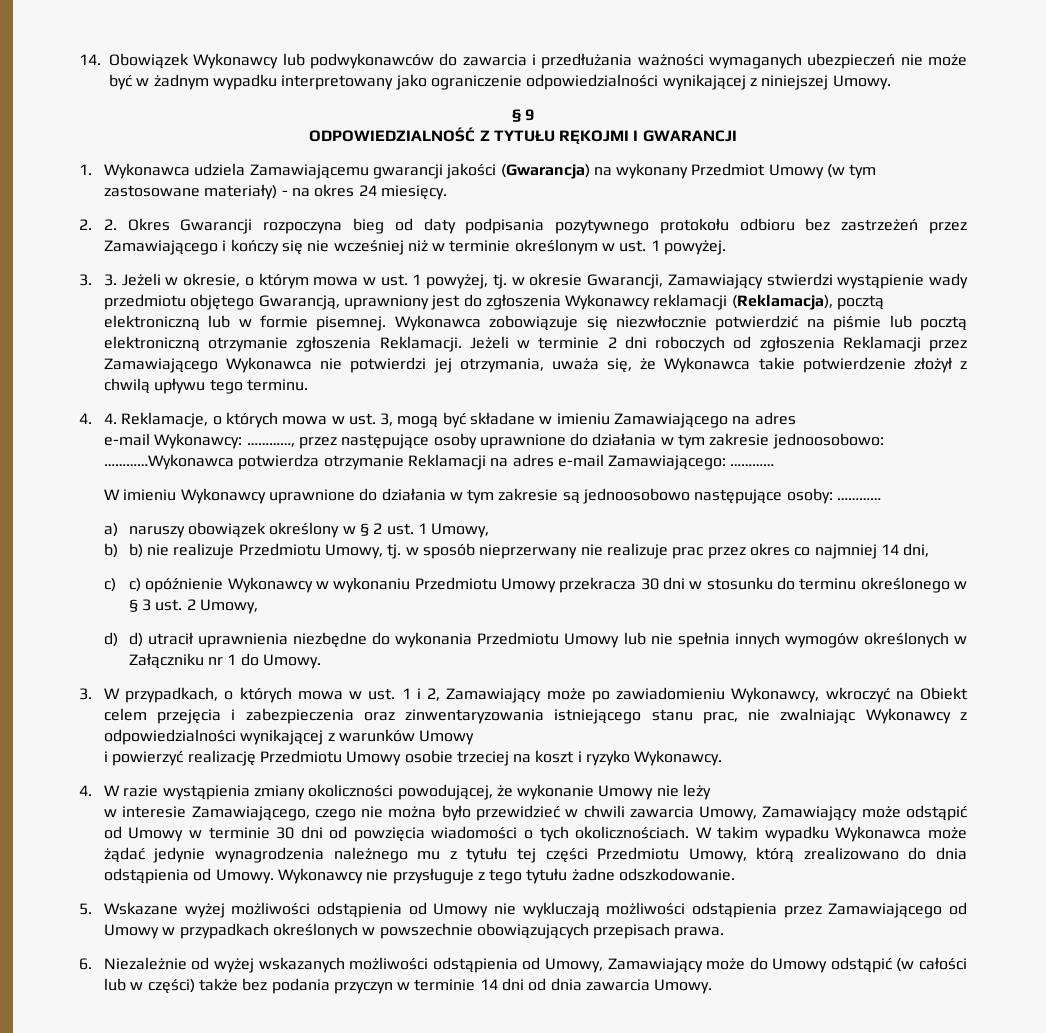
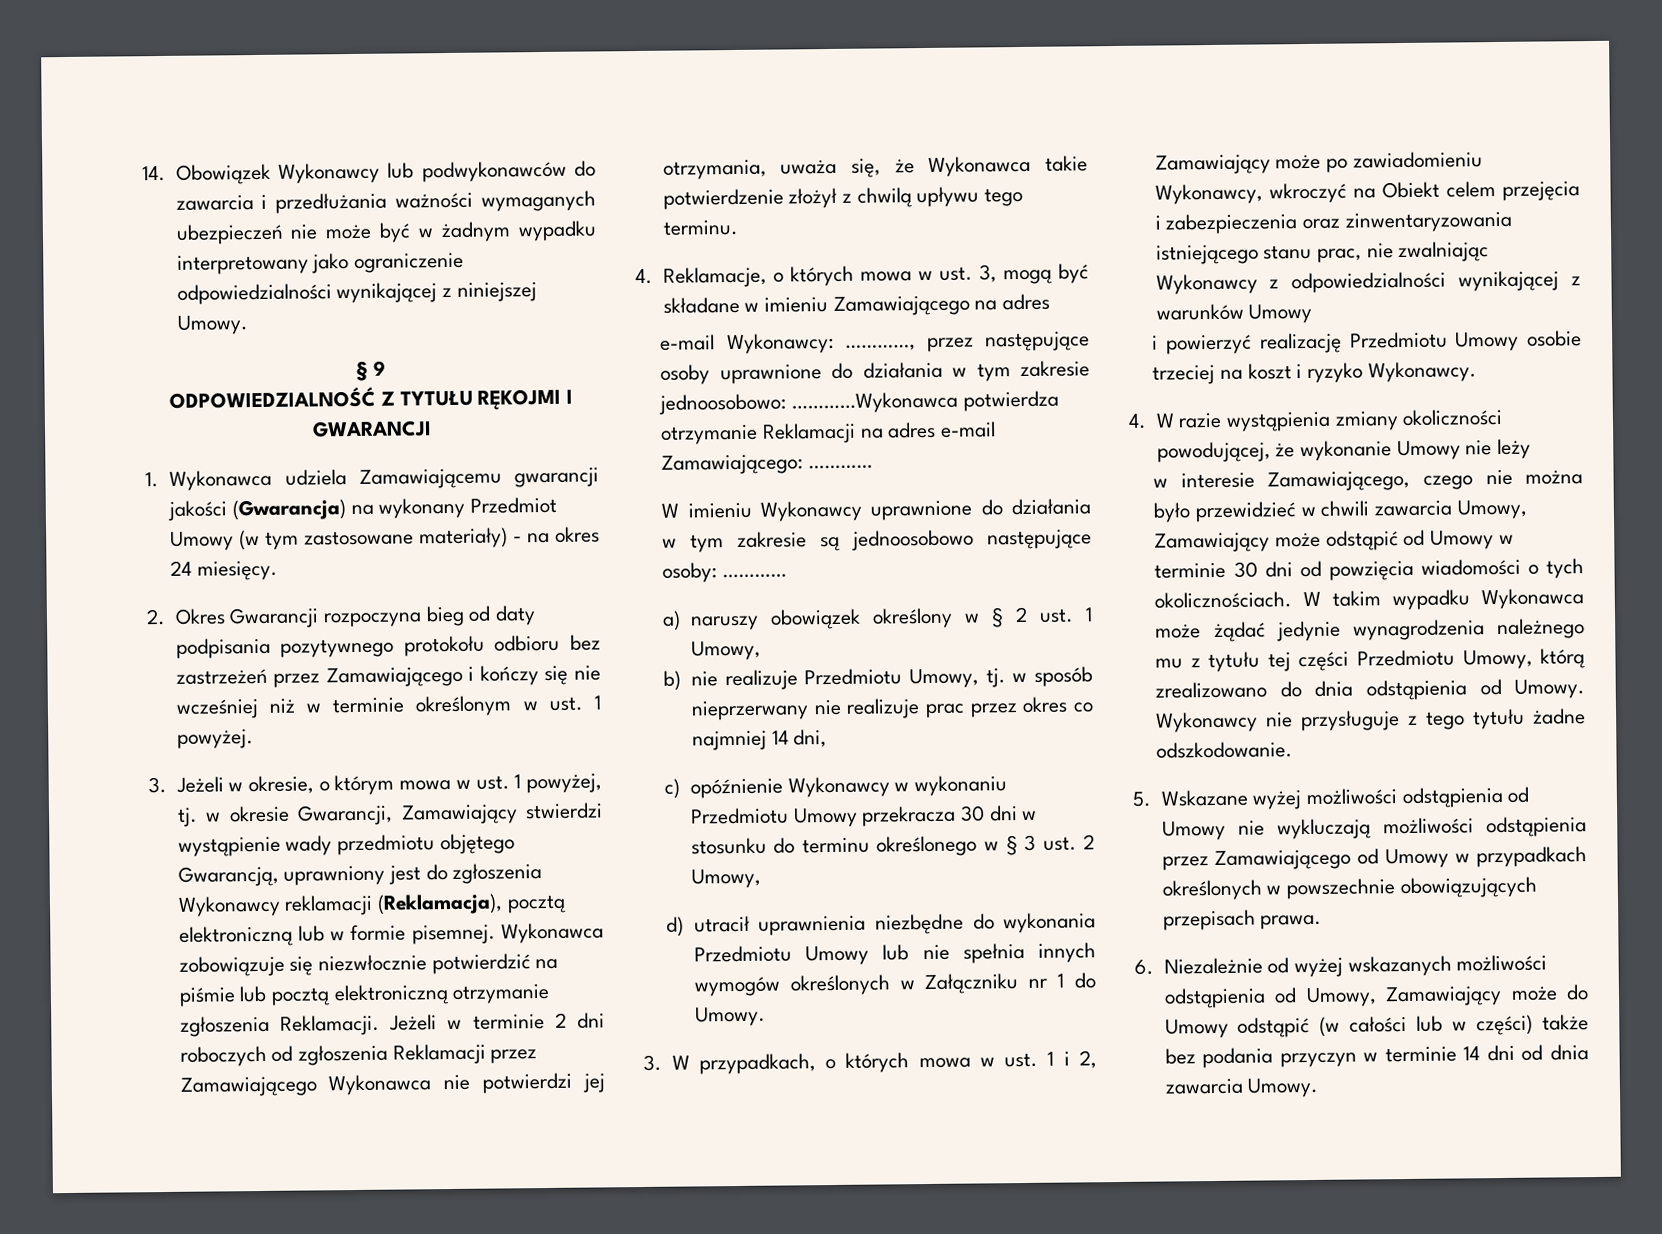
- 2. 2. Okres Gwarancji rozpoczyna bieg od daty podpisania pozytywnego protokołu odbioru bez zastrzeżeń przez Zamawiającego i kończy się nie wcześniej niż w terminie określonym w ust. 1 powyżej.
+ 2. Okres Gwarancji rozpoczyna bieg od daty podpisania pozytywnego protokołu odbioru bez zastrzeżeń przez Zamawiającego i kończy się nie wcześniej niż w terminie określonym w ust. 1 powyżej.
- 3. 3. Jeżeli w okresie, o którym mowa w ust. 1 powyżej, tj. w okresie Gwarancji, Zamawiający stwierdzi wystąpienie wady przedmiotu objętego Gwarancją, uprawniony jest do zgłoszenia Wykonawcy reklamacji (Reklamacja), pocztą elektroniczną lub w formie pisemnej.
+ 3. Jeżeli w okresie, o którym mowa w ust. 1 powyżej, tj. w okresie Gwarancji, Zamawiający stwierdzi wystąpienie wady przedmiotu objętego Gwarancją, uprawniony jest do zgłoszenia Wykonawcy reklamacji (Reklamacja), pocztą elektroniczną lub w formie pisemnej.
- 4. 4. Reklamacje, o których mowa w ust. 3, mogą być składane w imieniu Zamawiającego na adres
+ 4. Reklamacje, o których mowa w ust. 3, mogą być składane w imieniu Zamawiającego na adres
- b) b) nie realizuje Przedmiotu Umowy, tj. w sposób nieprzerwany nie realizuje prac przez okres co najmniej 14 dni,
+ b) nie realizuje Przedmiotu Umowy, tj. w sposób nieprzerwany nie realizuje prac przez okres co najmniej 14 dni,
- c) c) opóźnienie Wykonawcy w wykonaniu Przedmiotu Umowy przekracza 30 dni w stosunku do terminu określonego w § 3 ust. 2 Umowy,
+ c) opóźnienie Wykonawcy w wykonaniu Przedmiotu Umowy przekracza 30 dni w stosunku do terminu określonego w § 3 ust. 2 Umowy,
- d) d) utracił uprawnienia niezbędne do wykonania Przedmiotu Umowy lub nie spełnia innych wymogów określonych w Załączniku nr 1 do Umowy.
+ d) utracił uprawnienia niezbędne do wykonania Przedmiotu Umowy lub nie spełnia innych wymogów określonych w Załączniku nr 1 do Umowy.

